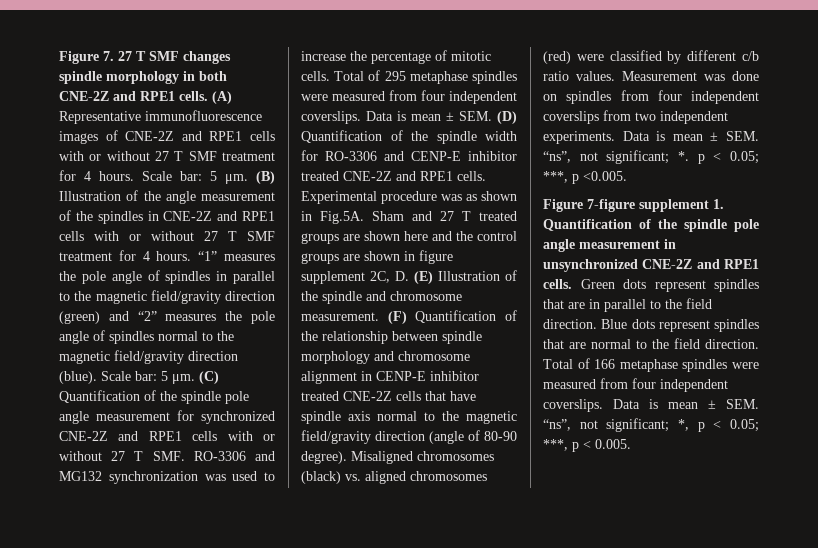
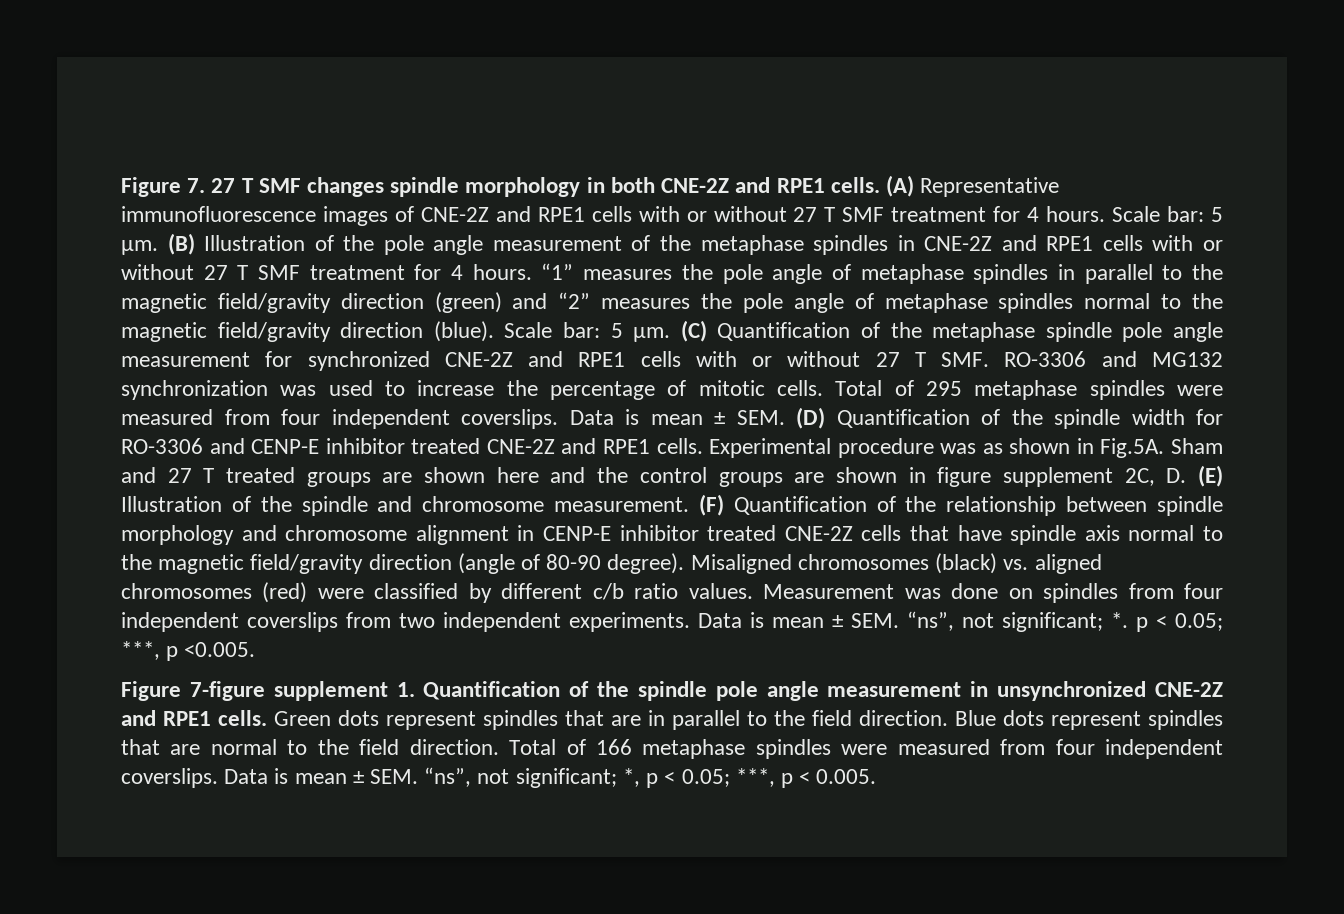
- (B) Illustration of the angle measurement of the spindles in CNE-2Z and RPE1 cells with or without 27 T SMF treatment for 4 hours.
+ (B) Illustration of the pole angle measurement of the metaphase spindles in CNE-2Z and RPE1 cells with or without 27 T SMF treatment for 4 hours.
- “1” measures the pole angle of spindles in parallel to the magnetic field/gravity direction (green) and “2” measures the pole angle of spindles normal to the magnetic field/gravity direction (blue).
+ “1” measures the pole angle of metaphase spindles in parallel to the magnetic field/gravity direction (green) and “2” measures the pole angle of metaphase spindles normal to the magnetic field/gravity direction (blue).
- (C) Quantification of the spindle pole angle measurement for synchronized CNE-2Z and RPE1 cells with or without 27 T SMF. RO-3306 and MG132 synchronization was used to increase the percentage of mitotic cells.
+ (C) Quantification of the metaphase spindle pole angle measurement for synchronized CNE-2Z and RPE1 cells with or without 27 T SMF. RO-3306 and MG132 synchronization was used to increase the percentage of mitotic cells.

